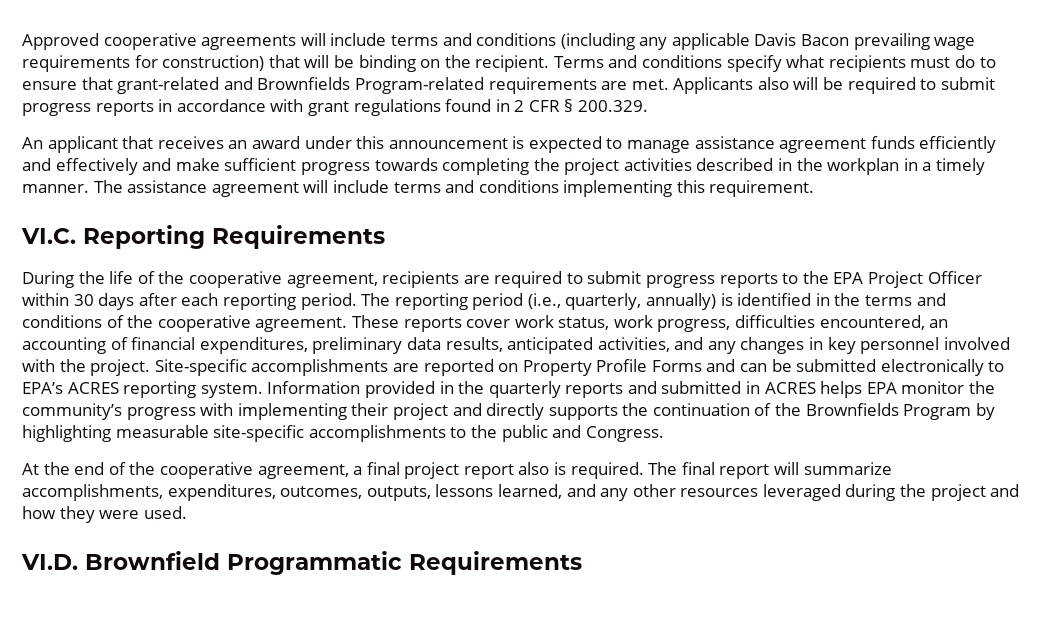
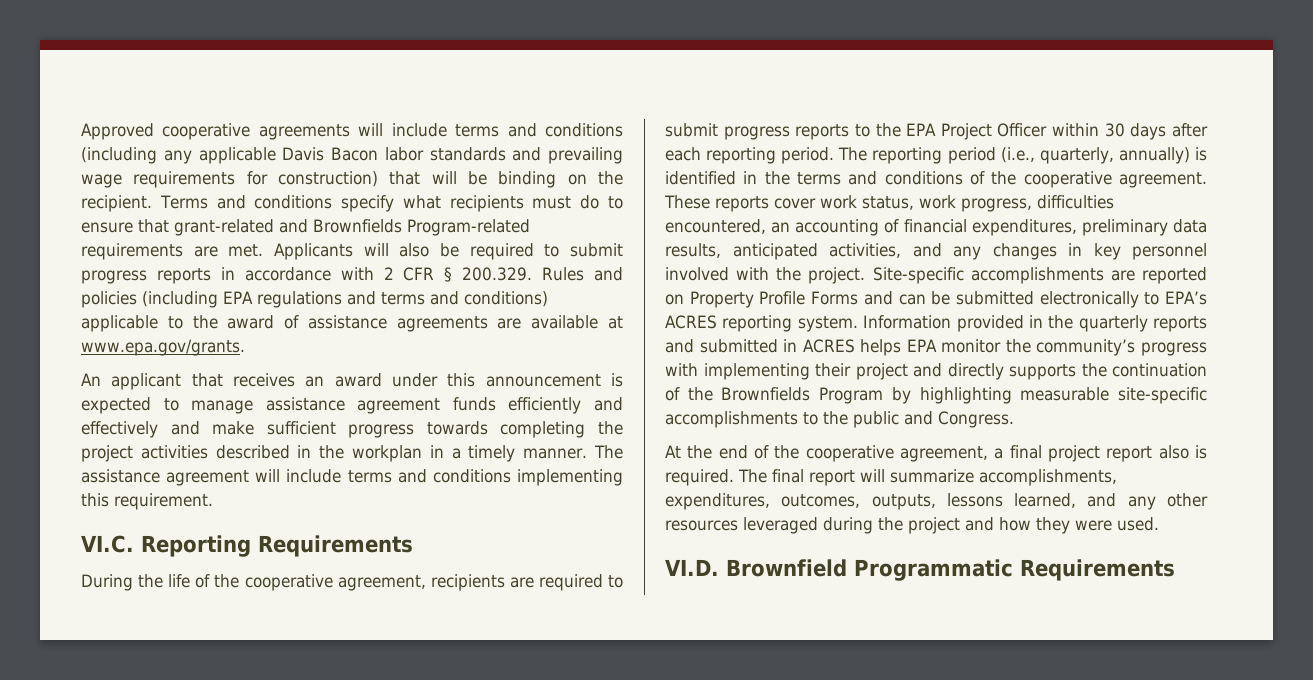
- Approved cooperative agreements will include terms and conditions (including any applicable Davis Bacon prevailing wage requirements for construction) that will be binding on the recipient.
+ Approved cooperative agreements will include terms and conditions (including any applicable Davis Bacon labor standards and prevailing wage requirements for construction) that will be binding on the recipient.
- Applicants also will be required to submit progress reports in accordance with grant regulations found in 2 CFR § 200.329.
+ Applicants will also be required to submit progress reports in accordance with 2 CFR § 200.329. Rules and policies (including EPA regulations and terms and conditions) applicable to the award of assistance agreements are available at www.epa.gov/grants.

